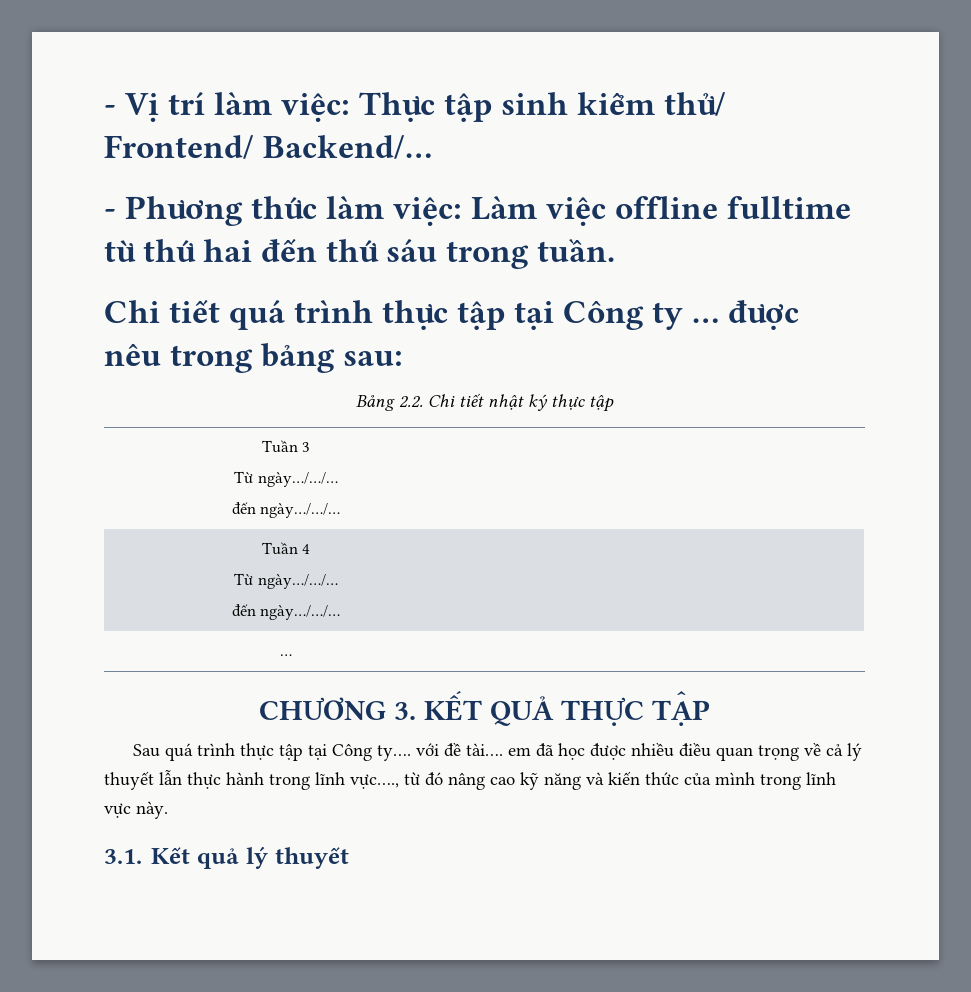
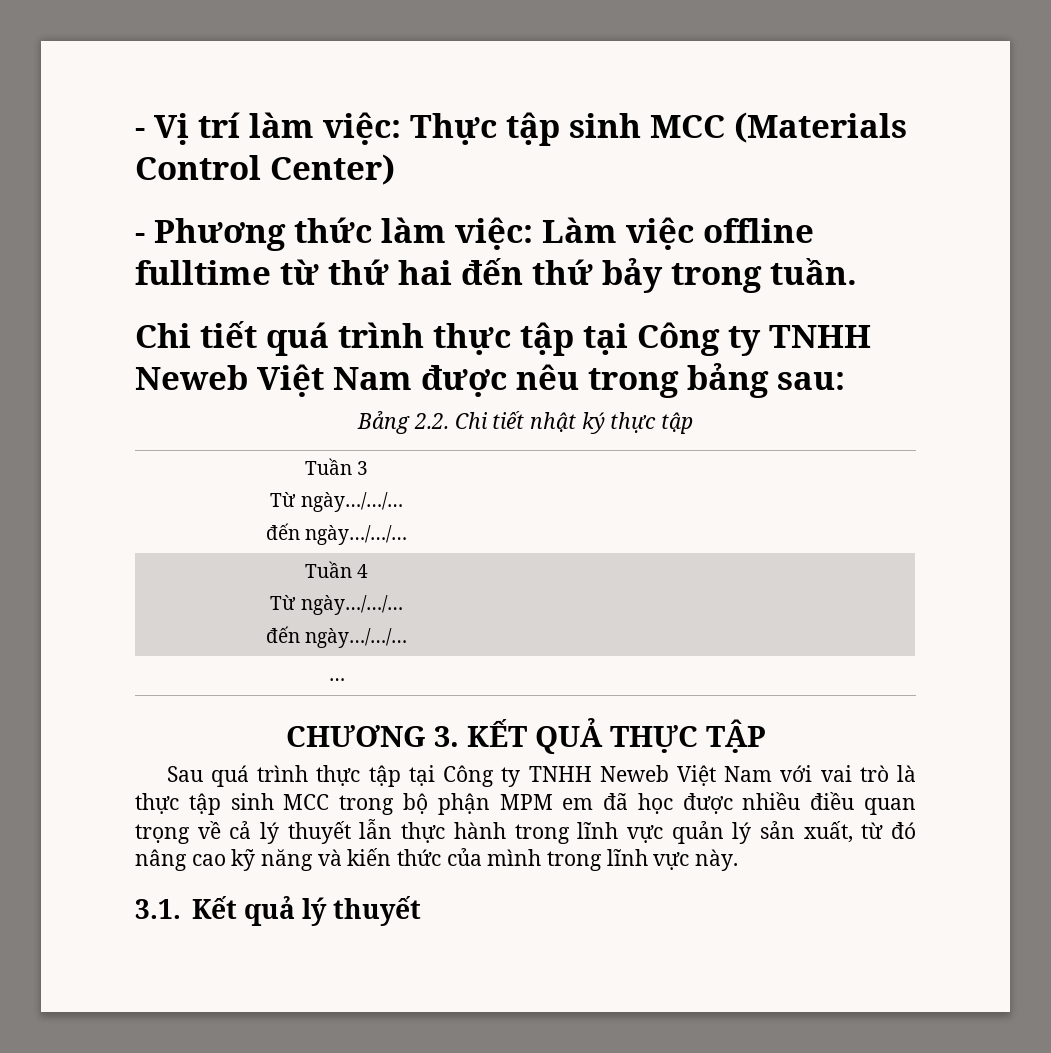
- - Vị trí làm việc: Thực tập sinh kiểm thử/ Frontend/ Backend/…
+ - Vị trí làm việc: Thực tập sinh MCC (Materials Control Center)
- - Phương thức làm việc: Làm việc offline fulltime từ thứ hai đến thứ sáu trong tuần.
+ - Phương thức làm việc: Làm việc offline fulltime từ thứ hai đến thứ bảy trong tuần.
- Chi tiết quá trình thực tập tại Công ty … được nêu trong bảng sau:
+ Chi tiết quá trình thực tập tại Công ty TNHH Neweb Việt Nam được nêu trong bảng sau:
- Sau quá trình thực tập tại Công ty…. với đề tài…. em đã học được nhiều điều quan trọng về cả lý thuyết lẫn thực hành trong lĩnh vực…., từ đó nâng cao kỹ năng và kiến thức của mình trong lĩnh vực này.
+ Sau quá trình thực tập tại Công ty TNHH Neweb Việt Nam với vai trò là thực tập sinh MCC trong bộ phận MPM em đã học được nhiều điều quan trọng về cả lý thuyết lẫn thực hành trong lĩnh vực quản lý sản xuất, từ đó nâng cao kỹ năng và kiến thức của mình trong lĩnh vực này.

